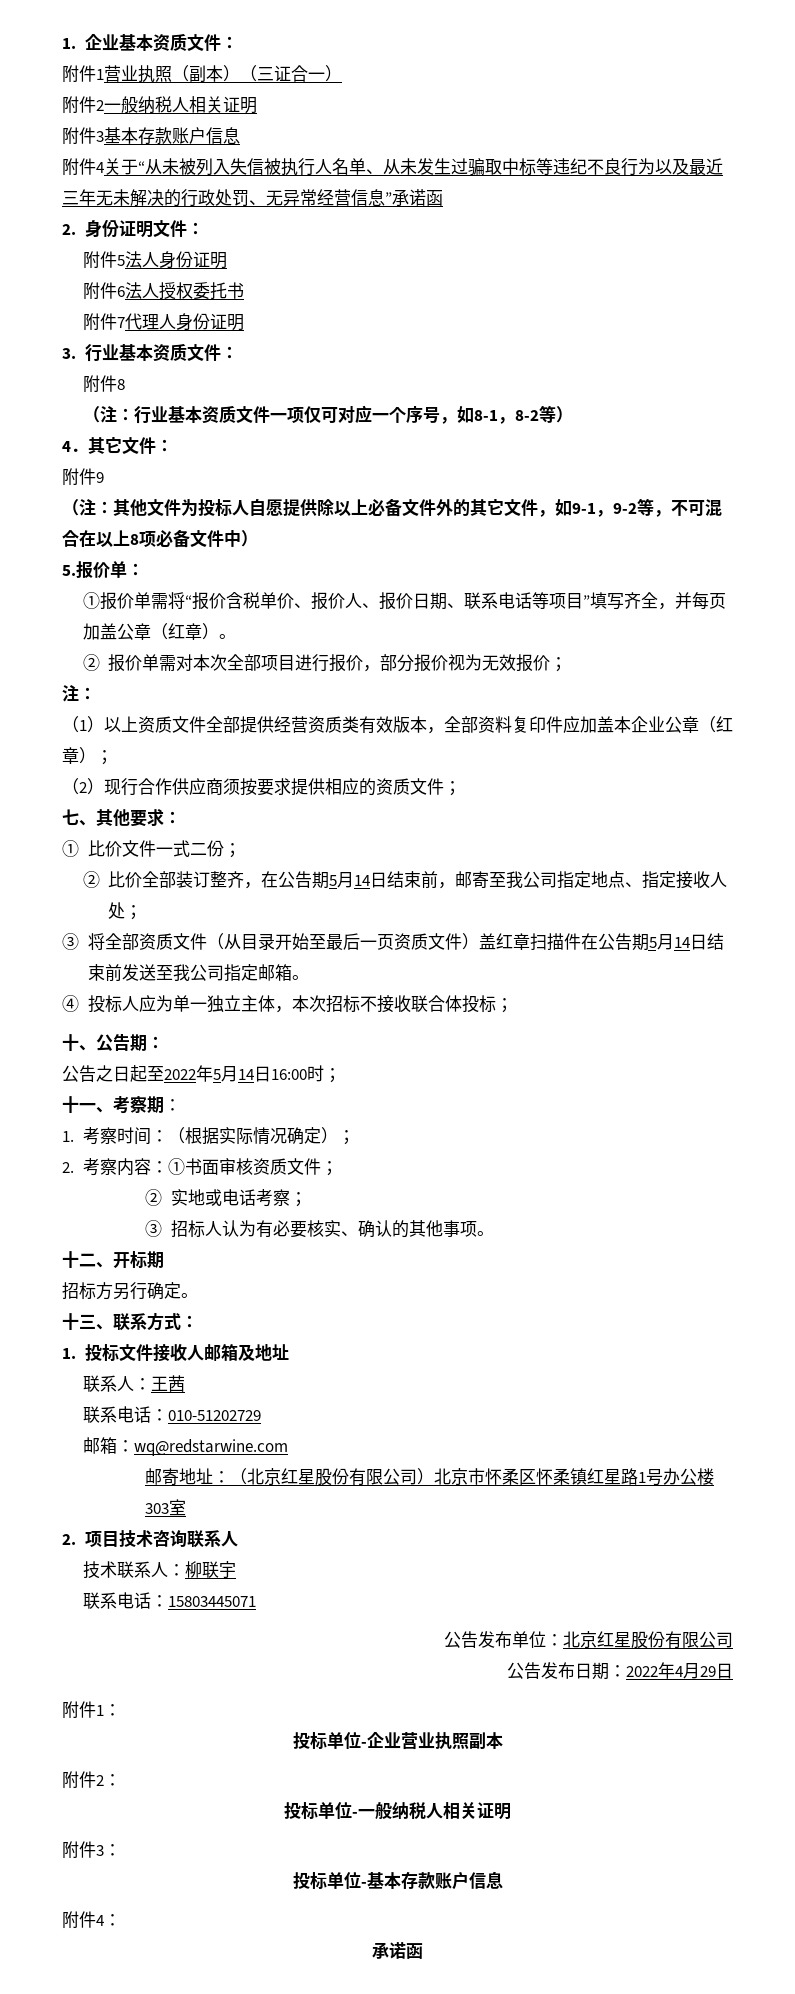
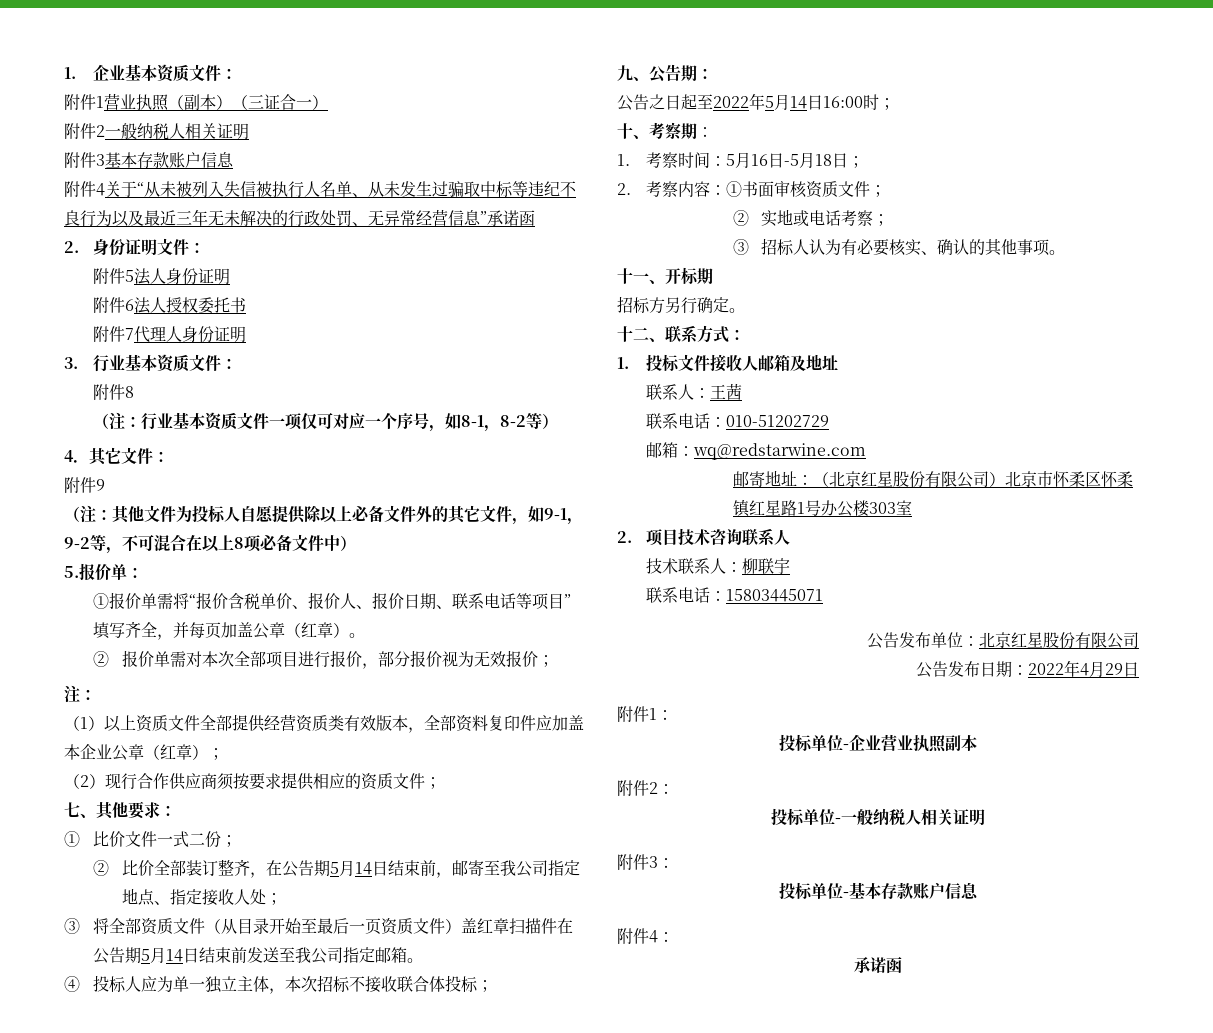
- 十、公告期：
+ 九、公告期：
- 十一、考察期：
+ 十、考察期：
- 1.考察时间：（根据实际情况确定）；
+ 1.考察时间：5月16日-5月18日；
- 十二、开标期
+ 十一、开标期
- 十三、联系方式：
+ 十二、联系方式：

